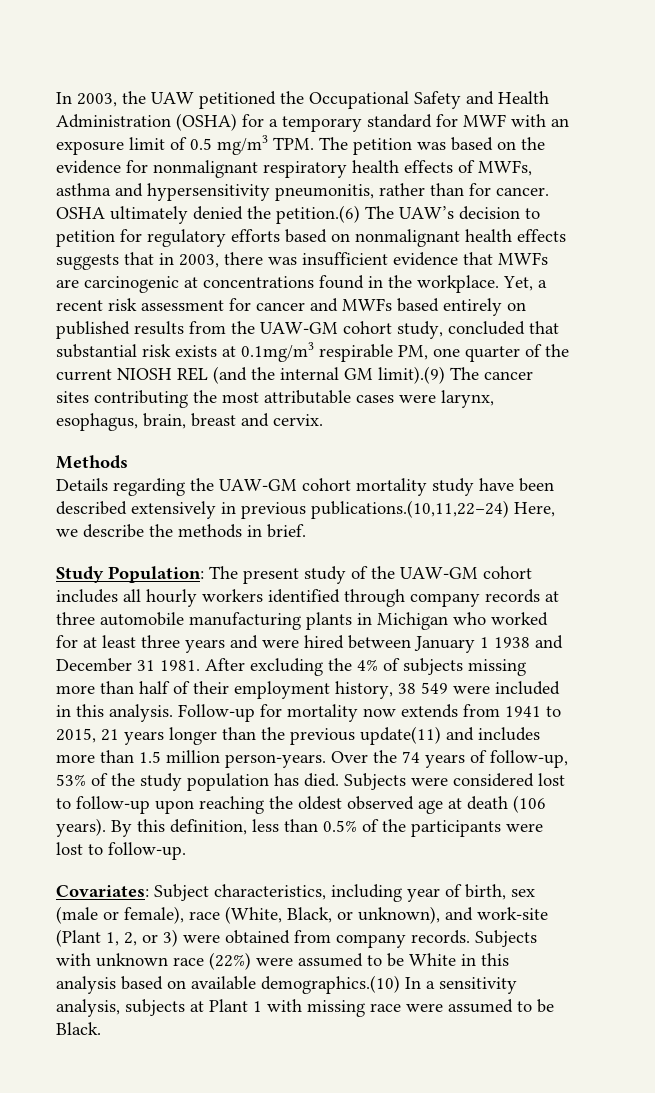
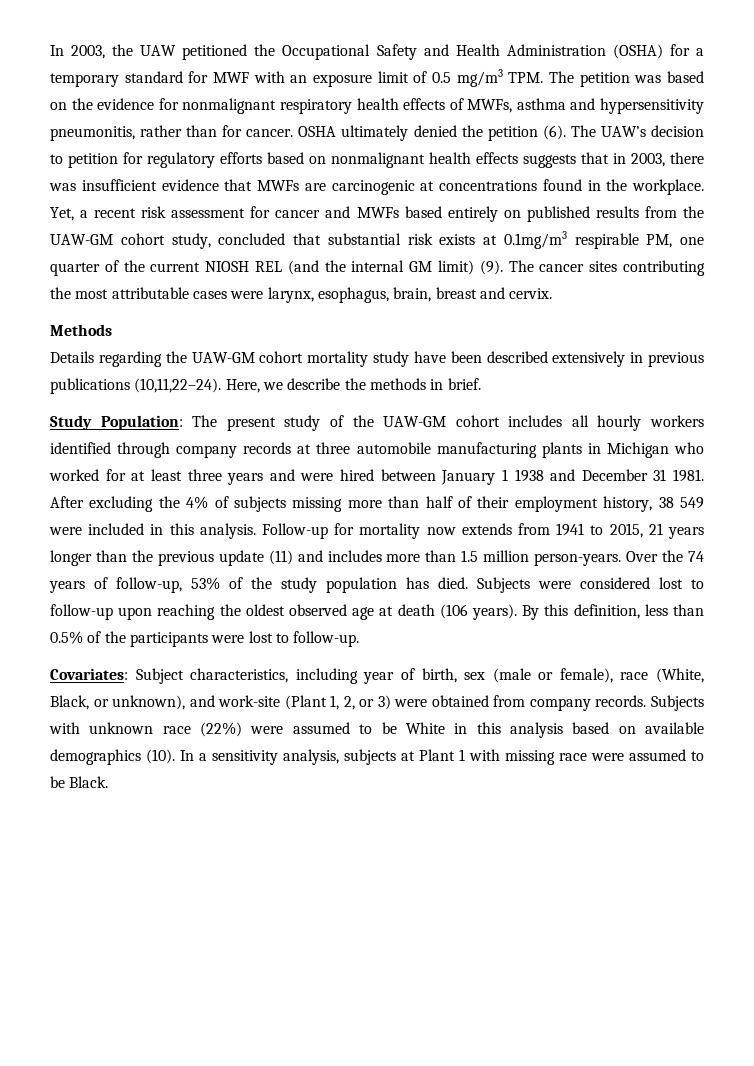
- OSHA ultimately denied the petition.(6) The UAW’s decision to petition for regulatory efforts based on nonmalignant health effects suggests that in 2003, there was insufficient evidence that MWFs are carcinogenic at concentrations found in the workplace.
+ OSHA ultimately denied the petition (6). The UAW’s decision to petition for regulatory efforts based on nonmalignant health effects suggests that in 2003, there was insufficient evidence that MWFs are carcinogenic at concentrations found in the workplace.
- Yet, a recent risk assessment for cancer and MWFs based entirely on published results from the UAW-GM cohort study, concluded that substantial risk exists at 0.1mg/m3 respirable PM, one quarter of the current NIOSH REL (and the internal GM limit).(9) The cancer sites contributing the most attributable cases were larynx, esophagus, brain, breast and cervix.
+ Yet, a recent risk assessment for cancer and MWFs based entirely on published results from the UAW-GM cohort study, concluded that substantial risk exists at 0.1mg/m3 respirable PM, one quarter of the current NIOSH REL (and the internal GM limit) (9). The cancer sites contributing the most attributable cases were larynx, esophagus, brain, breast and cervix.
- Details regarding the UAW-GM cohort mortality study have been described extensively in previous publications.(10,11,22–24) Here, we describe the methods in brief.
+ Details regarding the UAW-GM cohort mortality study have been described extensively in previous publications (10,11,22–24). Here, we describe the methods in brief.
- Follow-up for mortality now extends from 1941 to 2015, 21 years longer than the previous update(11) and includes more than 1.5 million person-years.
+ Follow-up for mortality now extends from 1941 to 2015, 21 years longer than the previous update (11) and includes more than 1.5 million person-years.
- Subjects with unknown race (22%) were assumed to be White in this analysis based on available demographics.(10) In a sensitivity analysis, subjects at Plant 1 with missing race were assumed to be Black.
+ Subjects with unknown race (22%) were assumed to be White in this analysis based on available demographics (10). In a sensitivity analysis, subjects at Plant 1 with missing race were assumed to be Black.

